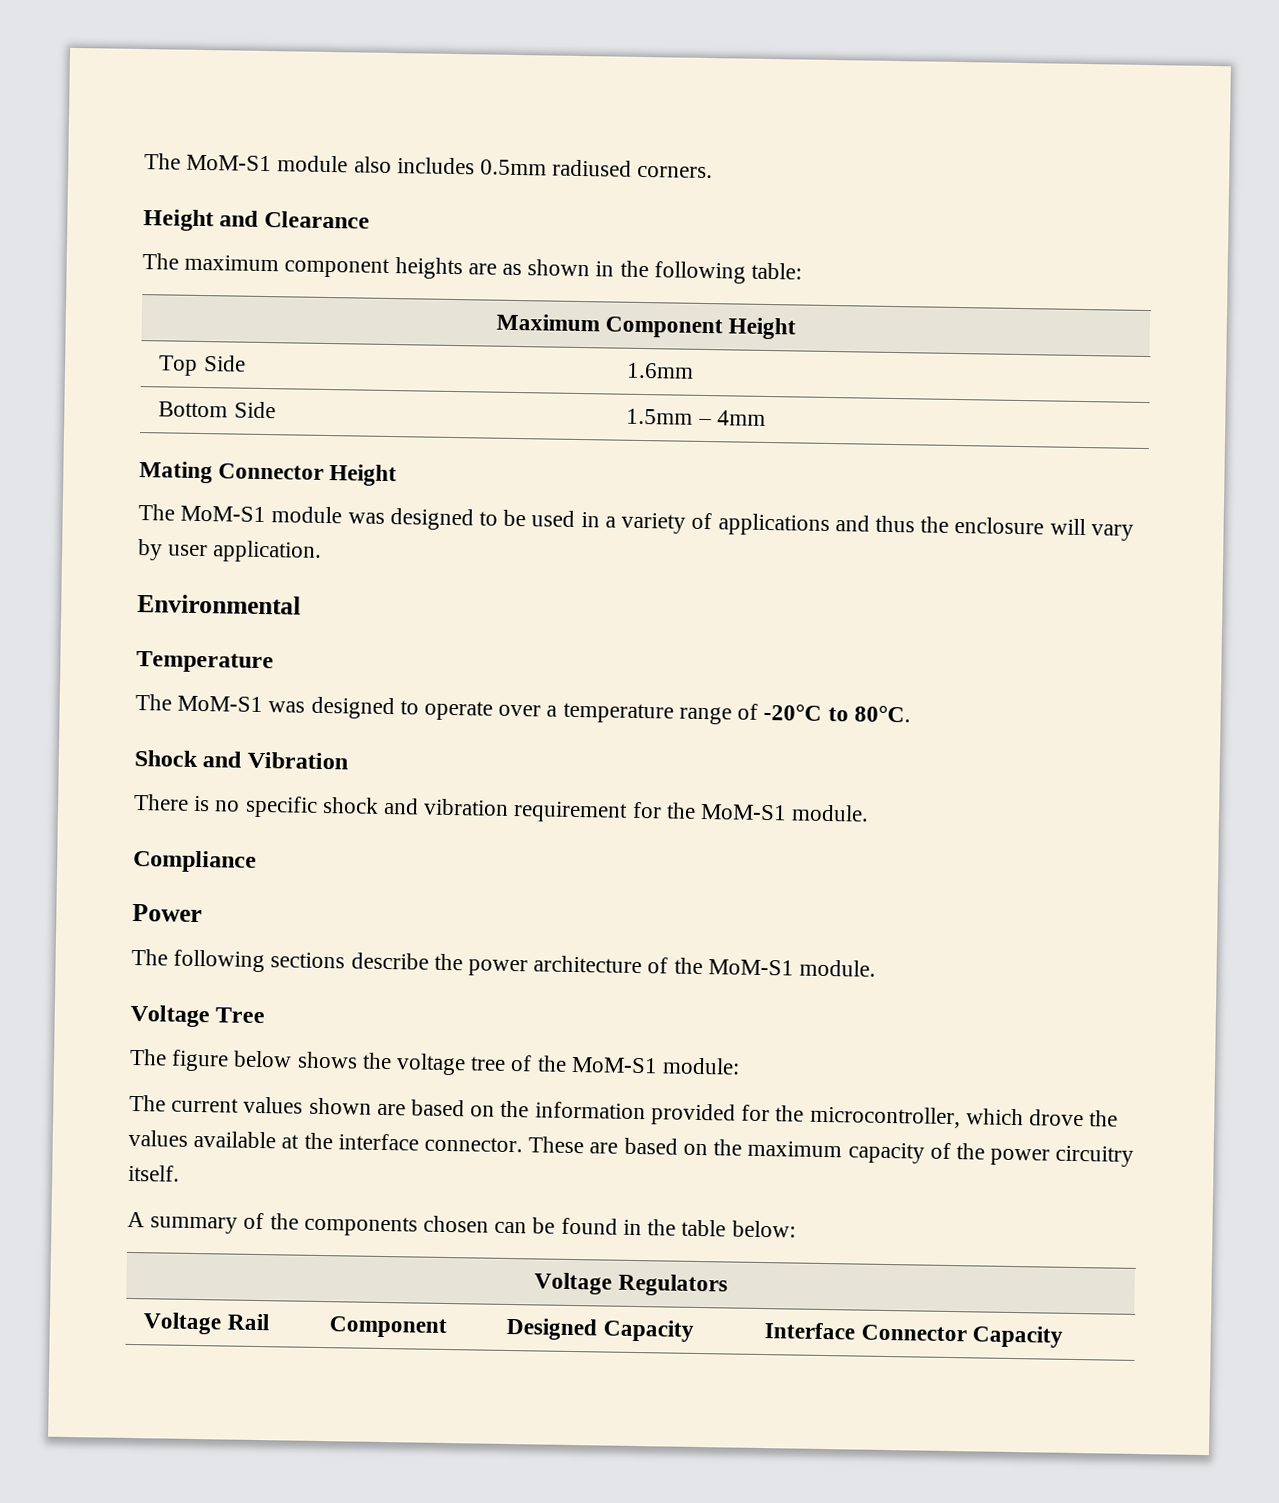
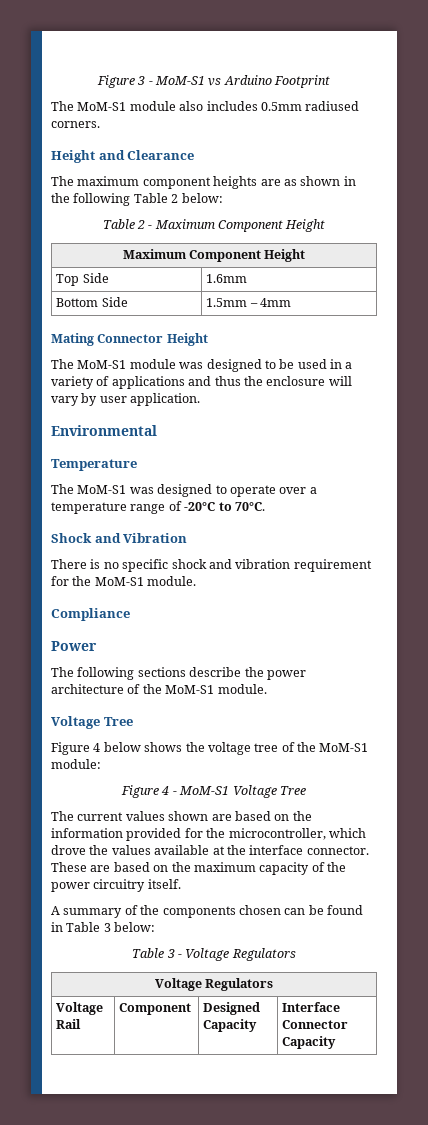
+ Figure 3 - MoM-S1 vs Arduino Footprint
- The maximum component heights are as shown in the following table:
+ The maximum component heights are as shown in the following Table 2 below:
+ Table 2 - Maximum Component Height
- The MoM-S1 was designed to operate over a temperature range of -20°C to 80°C.
+ The MoM-S1 was designed to operate over a temperature range of -20°C to 70°C.
- The figure below shows the voltage tree of the MoM-S1 module:
+ Figure 4 below shows the voltage tree of the MoM-S1 module:
+ Figure 4 - MoM-S1 Voltage Tree
- A summary of the components chosen can be found in the table below:
+ A summary of the components chosen can be found in Table 3 below:
+ Table 3 - Voltage Regulators

